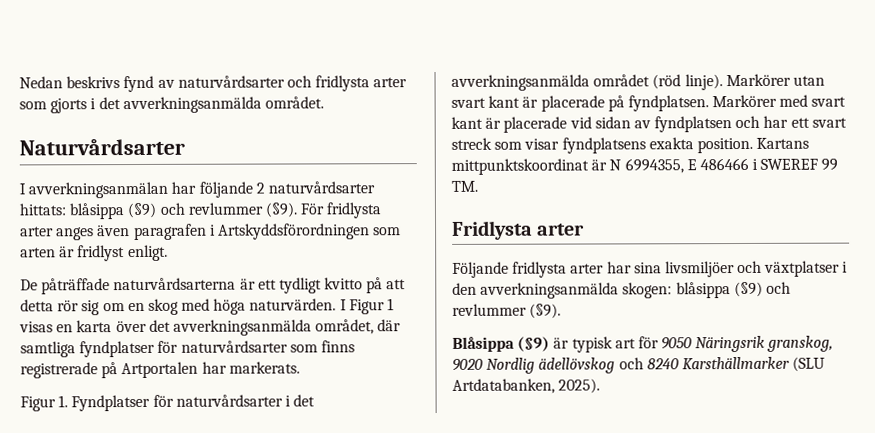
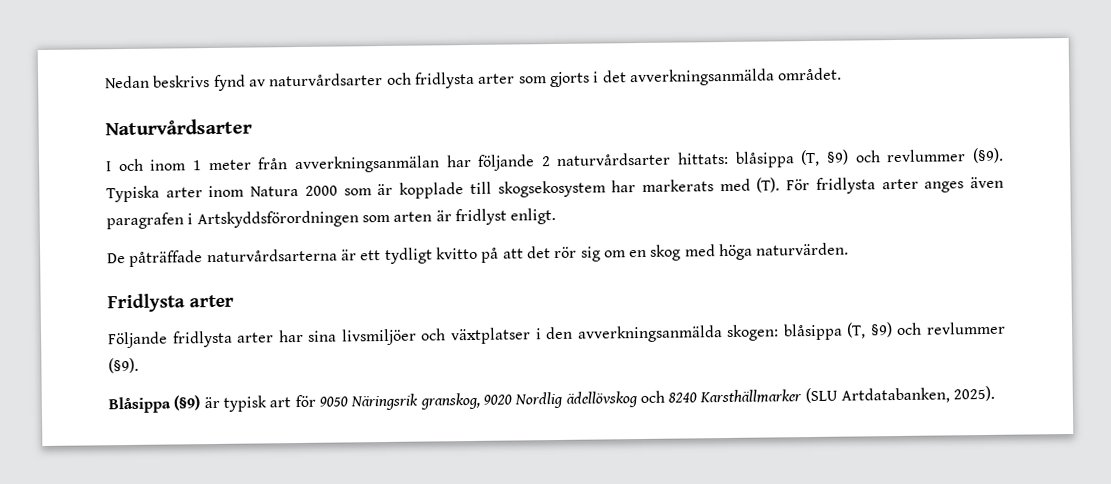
- I avverkningsanmälan har följande 2 naturvårdsarter hittats: blåsippa (§9) och revlummer (§9). För fridlysta arter anges även paragrafen i Artskyddsförordningen som arten är fridlyst enligt.
+ I och inom 1 meter från avverkningsanmälan har följande 2 naturvårdsarter hittats: blåsippa (T, §9) och revlummer (§9). Typiska arter inom Natura 2000 som är kopplade till skogsekosystem har markerats med (T). För fridlysta arter anges även paragrafen i Artskyddsförordningen som arten är fridlyst enligt.
- De påträffade naturvårdsarterna är ett tydligt kvitto på att detta rör sig om en skog med höga naturvärden. I Figur 1 visas en karta över det avverkningsanmälda området, där samtliga fyndplatser för naturvårdsarter som finns registrerade på Artportalen har markerats.
- Figur 1. Fyndplatser för naturvårdsarter i det avverkningsanmälda området (röd linje). Markörer utan svart kant är placerade på fyndplatsen. Markörer med svart kant är placerade vid sidan av fyndplatsen och har ett svart streck som visar fyndplatsens exakta position. Kartans mittpunktskoordinat är N 6994355, E 486466 i SWEREF 99 TM.
+ De påträffade naturvårdsarterna är ett tydligt kvitto på att det rör sig om en skog med höga naturvärden.
- Följande fridlysta arter har sina livsmiljöer och växtplatser i den avverkningsanmälda skogen: blåsippa (§9) och revlummer (§9).
+ Följande fridlysta arter har sina livsmiljöer och växtplatser i den avverkningsanmälda skogen: blåsippa (T, §9) och revlummer (§9).

